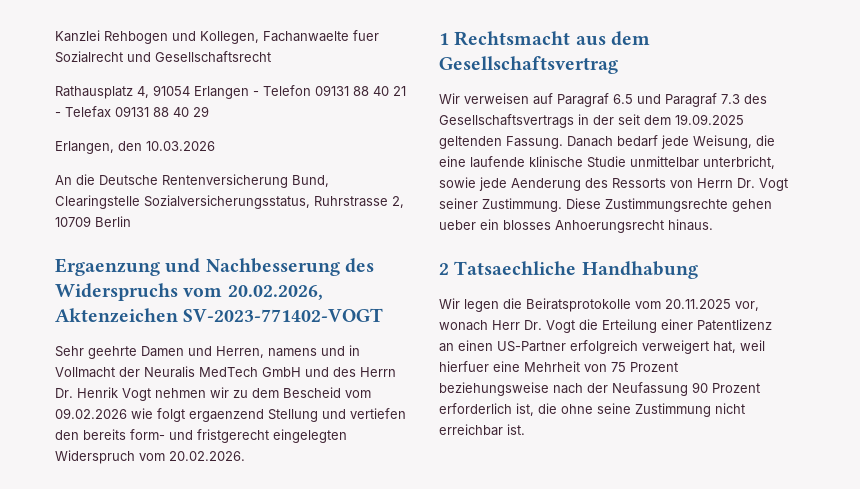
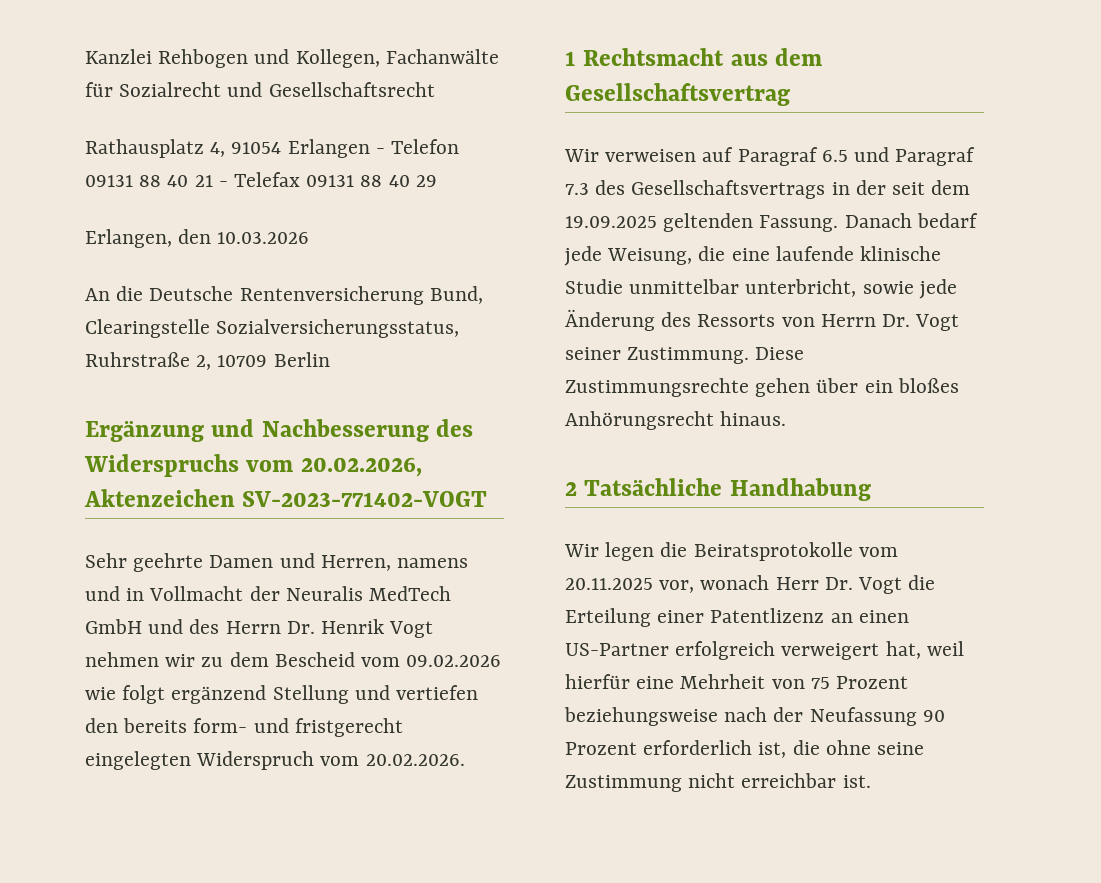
- Kanzlei Rehbogen und Kollegen, Fachanwaelte fuer Sozialrecht und Gesellschaftsrecht
+ Kanzlei Rehbogen und Kollegen, Fachanwälte für Sozialrecht und Gesellschaftsrecht
- An die Deutsche Rentenversicherung Bund, Clearingstelle Sozialversicherungsstatus, Ruhrstrasse 2, 10709 Berlin
+ An die Deutsche Rentenversicherung Bund, Clearingstelle Sozialversicherungsstatus, Ruhrstraße 2, 10709 Berlin
- Ergaenzung und Nachbesserung des Widerspruchs vom 20.02.2026, Aktenzeichen SV-2023-771402-VOGT
+ Ergänzung und Nachbesserung des Widerspruchs vom 20.02.2026, Aktenzeichen SV-2023-771402-VOGT
- Sehr geehrte Damen und Herren, namens und in Vollmacht der Neuralis MedTech GmbH und des Herrn Dr. Henrik Vogt nehmen wir zu dem Bescheid vom 09.02.2026 wie folgt ergaenzend Stellung und vertiefen den bereits form- und fristgerecht eingelegten Widerspruch vom 20.02.2026.
+ Sehr geehrte Damen und Herren, namens und in Vollmacht der Neuralis MedTech GmbH und des Herrn Dr. Henrik Vogt nehmen wir zu dem Bescheid vom 09.02.2026 wie folgt ergänzend Stellung und vertiefen den bereits form- und fristgerecht eingelegten Widerspruch vom 20.02.2026.
- Danach bedarf jede Weisung, die eine laufende klinische Studie unmittelbar unterbricht, sowie jede Aenderung des Ressorts von Herrn Dr. Vogt seiner Zustimmung.
+ Danach bedarf jede Weisung, die eine laufende klinische Studie unmittelbar unterbricht, sowie jede Änderung des Ressorts von Herrn Dr. Vogt seiner Zustimmung.
- Diese Zustimmungsrechte gehen ueber ein blosses Anhoerungsrecht hinaus.
+ Diese Zustimmungsrechte gehen über ein bloßes Anhörungsrecht hinaus.
- 2 Tatsaechliche Handhabung
+ 2 Tatsächliche Handhabung
- Wir legen die Beiratsprotokolle vom 20.11.2025 vor, wonach Herr Dr. Vogt die Erteilung einer Patentlizenz an einen US-Partner erfolgreich verweigert hat, weil hierfuer eine Mehrheit von 75 Prozent beziehungsweise nach der Neufassung 90 Prozent erforderlich ist, die ohne seine Zustimmung nicht erreichbar ist.
+ Wir legen die Beiratsprotokolle vom 20.11.2025 vor, wonach Herr Dr. Vogt die Erteilung einer Patentlizenz an einen US-Partner erfolgreich verweigert hat, weil hierfür eine Mehrheit von 75 Prozent beziehungsweise nach der Neufassung 90 Prozent erforderlich ist, die ohne seine Zustimmung nicht erreichbar ist.

